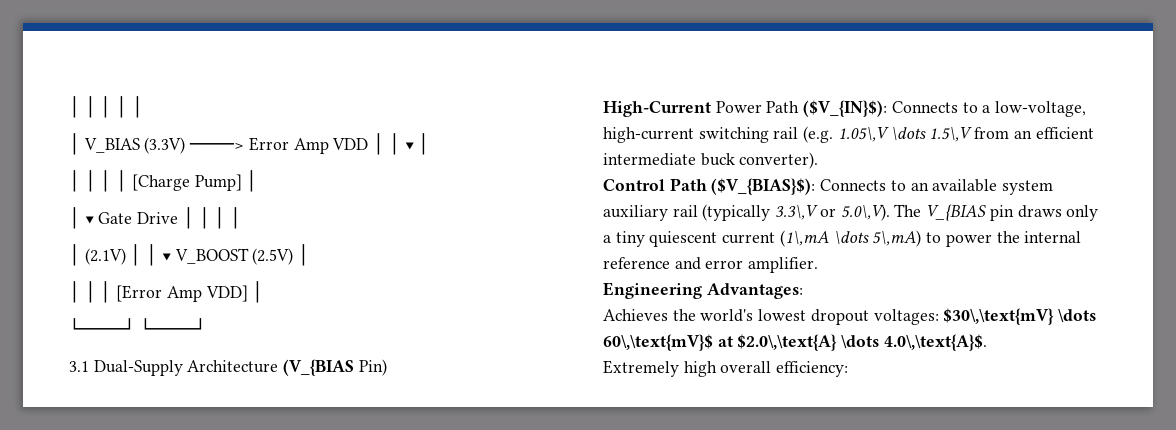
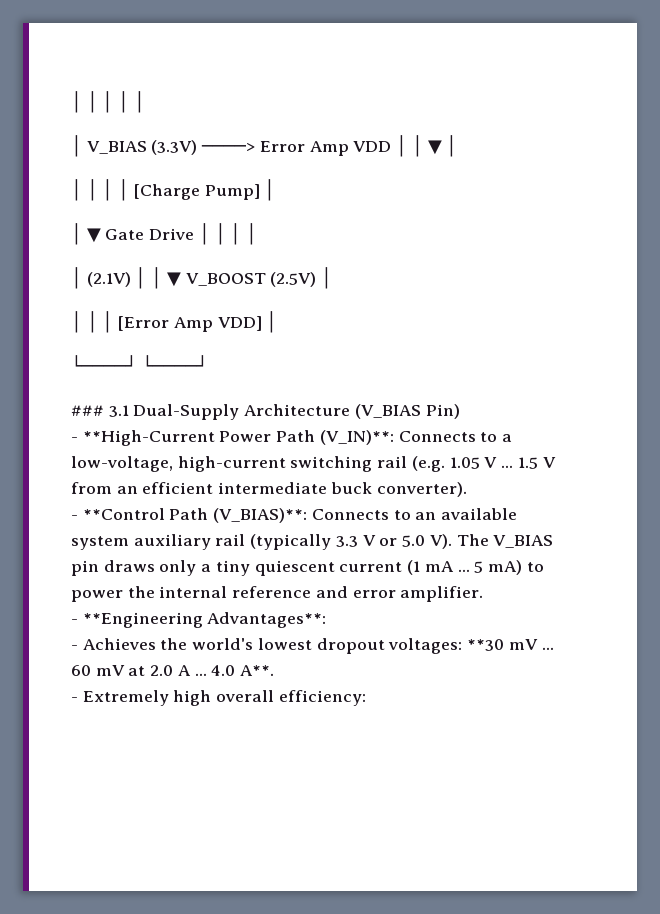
- 3.1 Dual-Supply Architecture (V_{BIAS Pin)
+ ### 3.1 Dual-Supply Architecture (V_BIAS Pin)
- High-Current Power Path ($V_{IN}$): Connects to a low-voltage, high-current switching rail (e.g. 1.05\,V \dots 1.5\,V from an efficient intermediate buck converter).
+ - **High-Current Power Path (V_IN)**: Connects to a low-voltage, high-current switching rail (e.g. 1.05 V ... 1.5 V from an efficient intermediate buck converter).
- Control Path ($V_{BIAS}$): Connects to an available system auxiliary rail (typically 3.3\,V or 5.0\,V). The V_{BIAS pin draws only a tiny quiescent current (1\,mA \dots 5\,mA) to power the internal reference and error amplifier.
+ - **Control Path (V_BIAS)**: Connects to an available system auxiliary rail (typically 3.3 V or 5.0 V). The V_BIAS pin draws only a tiny quiescent current (1 mA ... 5 mA) to power the internal reference and error amplifier.
- Engineering Advantages:
- Achieves the world's lowest dropout voltages: $30\,\text{mV} \dots 60\,\text{mV}$ at $2.0\,\text{A} \dots 4.0\,\text{A}$.
- Extremely high overall efficiency:
+ - **Engineering Advantages**:
+ - Achieves the world's lowest dropout voltages: **30 mV ... 60 mV at 2.0 A ... 4.0 A**.
+ - Extremely high overall efficiency:

